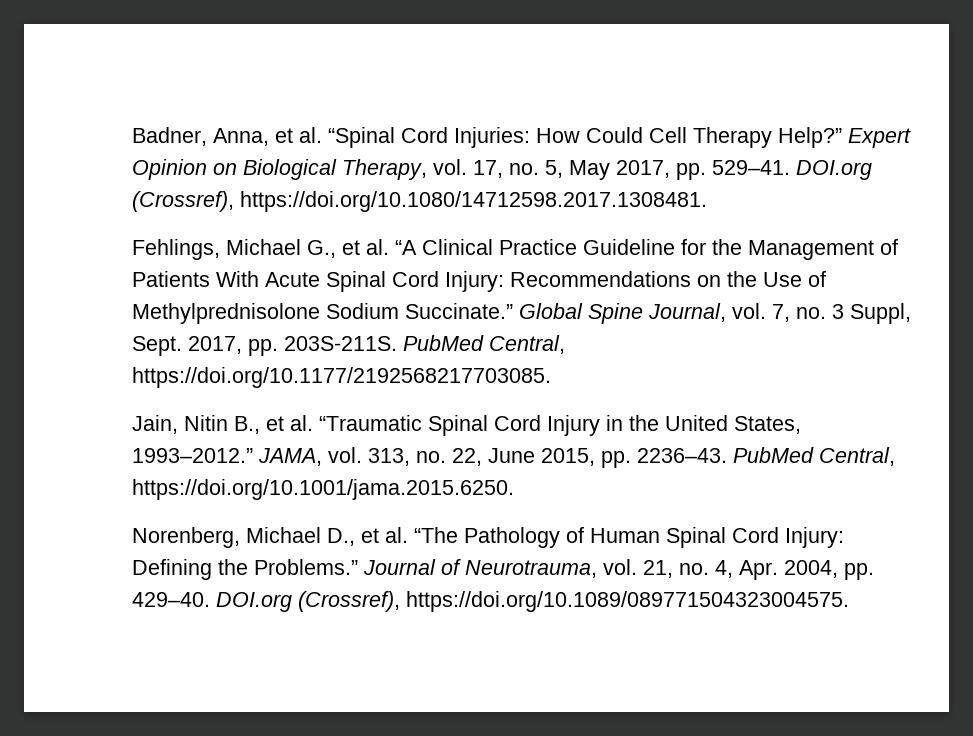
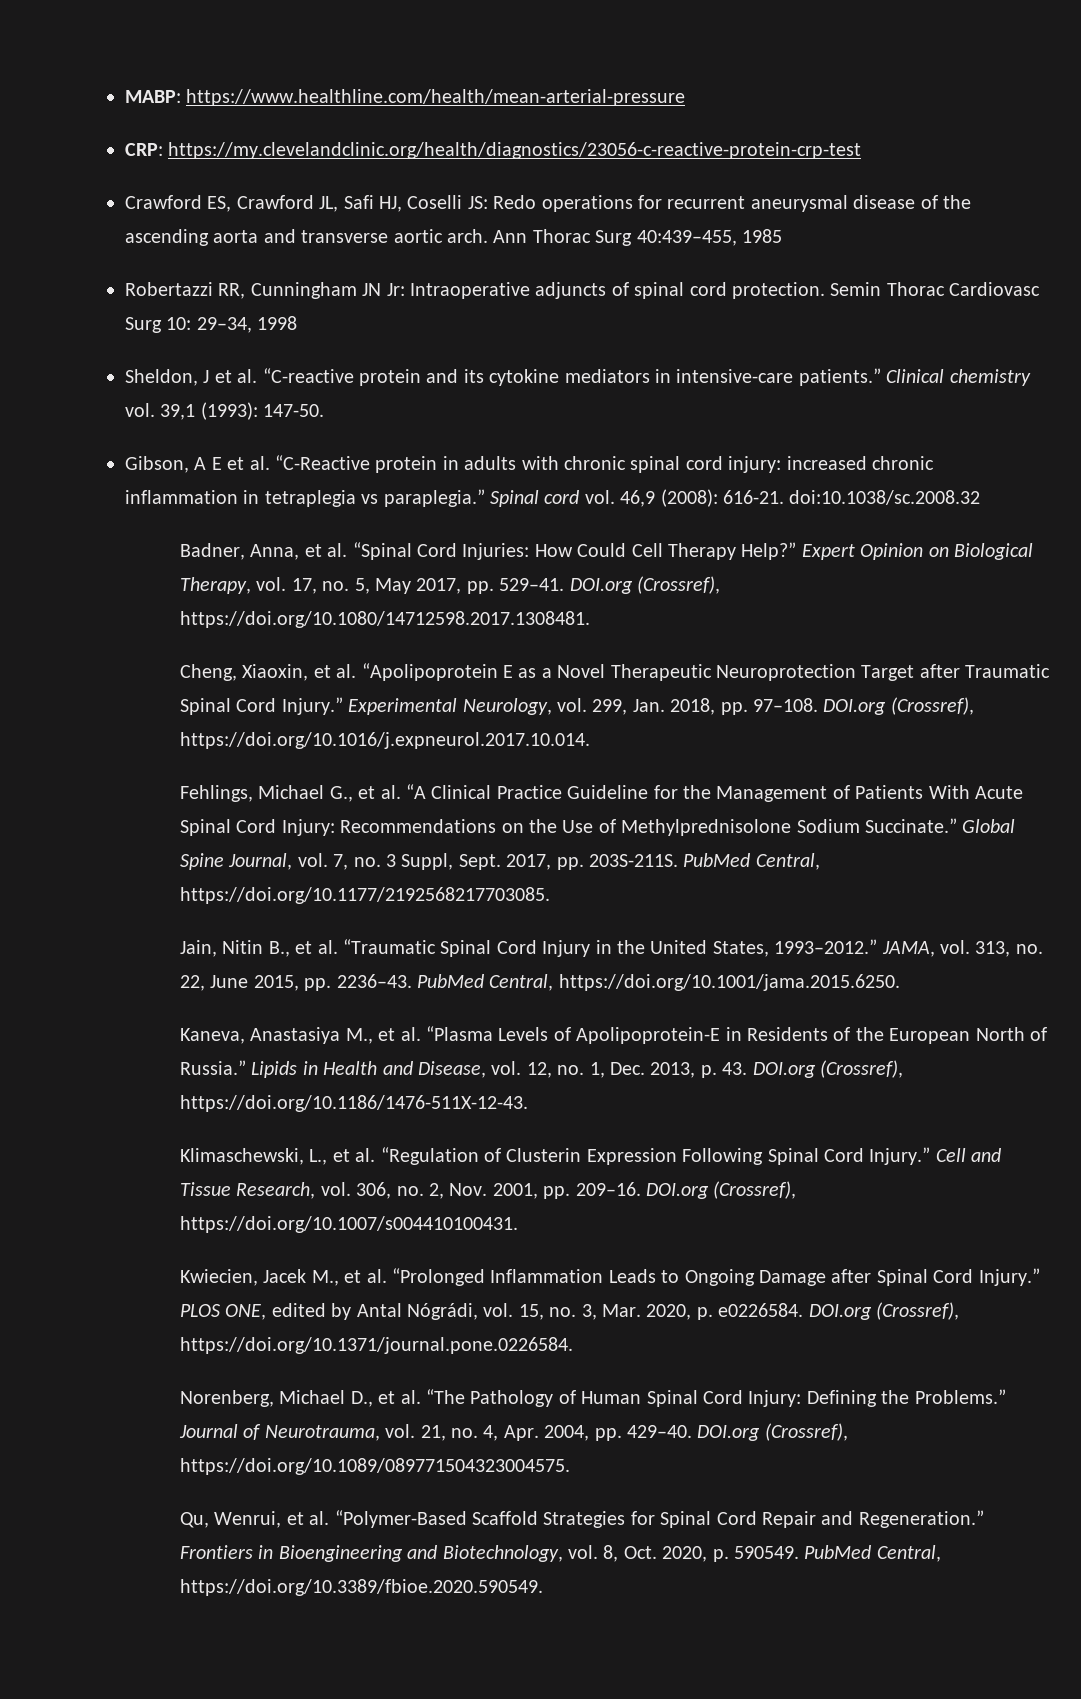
+ MABP: https://www.healthline.com/health/mean-arterial-pressure
+ CRP: https://my.clevelandclinic.org/health/diagnostics/23056-c-reactive-protein-crp-test
+ Crawford ES, Crawford JL, Safi HJ, Coselli JS: Redo operations for recurrent aneurysmal disease of the ascending aorta and transverse aortic arch. Ann Thorac Surg 40:439–455, 1985
+ Robertazzi RR, Cunningham JN Jr: Intraoperative adjuncts of spinal cord protection. Semin Thorac Cardiovasc Surg 10: 29–34, 1998
+ Sheldon, J et al. “C-reactive protein and its cytokine mediators in intensive-care patients.” Clinical chemistry vol. 39,1 (1993): 147-50.
+ Gibson, A E et al. “C-Reactive protein in adults with chronic spinal cord injury: increased chronic inflammation in tetraplegia vs paraplegia.” Spinal cord vol. 46,9 (2008): 616-21. doi:10.1038/sc.2008.32
+ Cheng, Xiaoxin, et al. “Apolipoprotein E as a Novel Therapeutic Neuroprotection Target after Traumatic Spinal Cord Injury.” Experimental Neurology, vol. 299, Jan. 2018, pp. 97–108. DOI.org (Crossref), https://doi.org/10.1016/j.expneurol.2017.10.014.
+ Kaneva, Anastasiya M., et al. “Plasma Levels of Apolipoprotein-E in Residents of the European North of Russia.” Lipids in Health and Disease, vol. 12, no. 1, Dec. 2013, p. 43. DOI.org (Crossref), https://doi.org/10.1186/1476-511X-12-43.
+ Klimaschewski, L., et al. “Regulation of Clusterin Expression Following Spinal Cord Injury.” Cell and Tissue Research, vol. 306, no. 2, Nov. 2001, pp. 209–16. DOI.org (Crossref), https://doi.org/10.1007/s004410100431.
+ Kwiecien, Jacek M., et al. “Prolonged Inflammation Leads to Ongoing Damage after Spinal Cord Injury.” PLOS ONE, edited by Antal Nógrádi, vol. 15, no. 3, Mar. 2020, p. e0226584. DOI.org (Crossref), https://doi.org/10.1371/journal.pone.0226584.
+ Qu, Wenrui, et al. “Polymer-Based Scaffold Strategies for Spinal Cord Repair and Regeneration.” Frontiers in Bioengineering and Biotechnology, vol. 8, Oct. 2020, p. 590549. PubMed Central, https://doi.org/10.3389/fbioe.2020.590549.

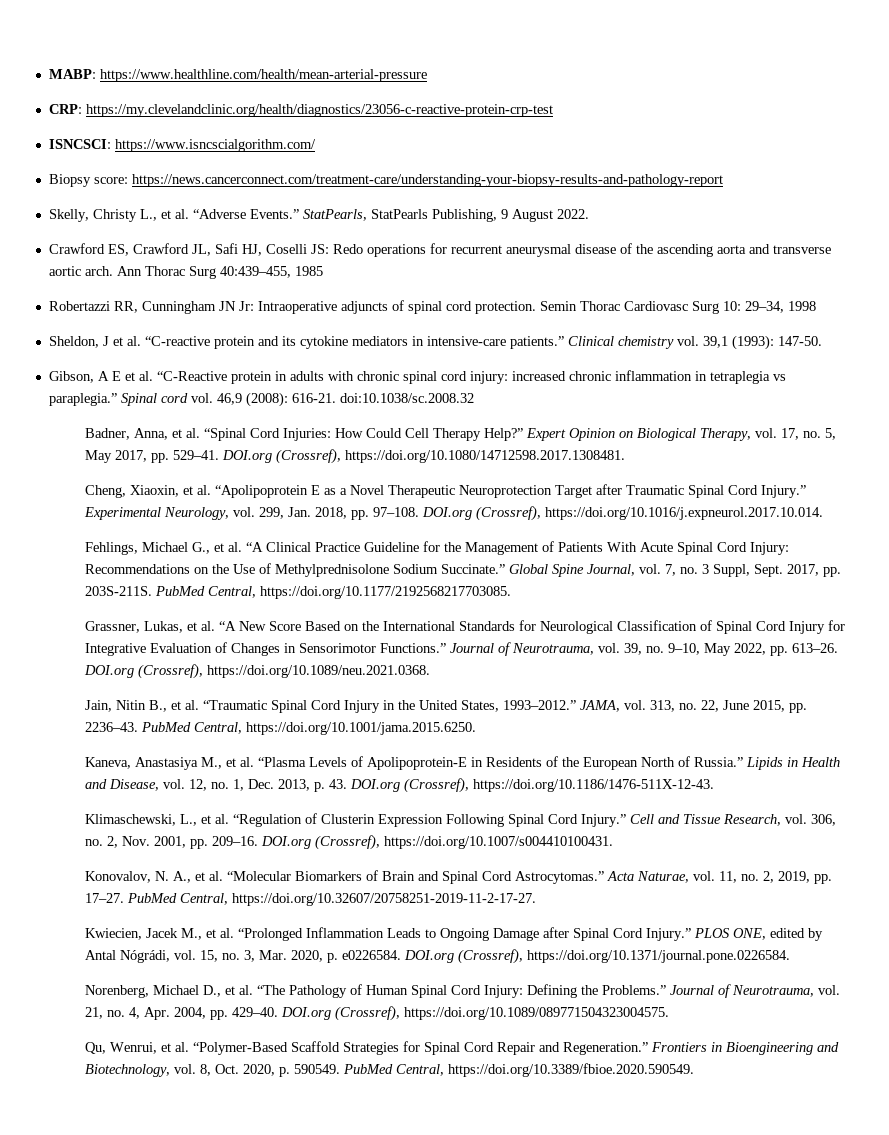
+ ISNCSCI: https://www.isncscialgorithm.com/
+ Biopsy score: https://news.cancerconnect.com/treatment-care/understanding-your-biopsy-results-and-pathology-report
+ Skelly, Christy L., et al. “Adverse Events.” StatPearls, StatPearls Publishing, 9 August 2022.
+ Grassner, Lukas, et al. “A New Score Based on the International Standards for Neurological Classification of Spinal Cord Injury for Integrative Evaluation of Changes in Sensorimotor Functions.” Journal of Neurotrauma, vol. 39, no. 9–10, May 2022, pp. 613–26. DOI.org (Crossref), https://doi.org/10.1089/neu.2021.0368.
+ Konovalov, N. A., et al. “Molecular Biomarkers of Brain and Spinal Cord Astrocytomas.” Acta Naturae, vol. 11, no. 2, 2019, pp. 17–27. PubMed Central, https://doi.org/10.32607/20758251-2019-11-2-17-27.

